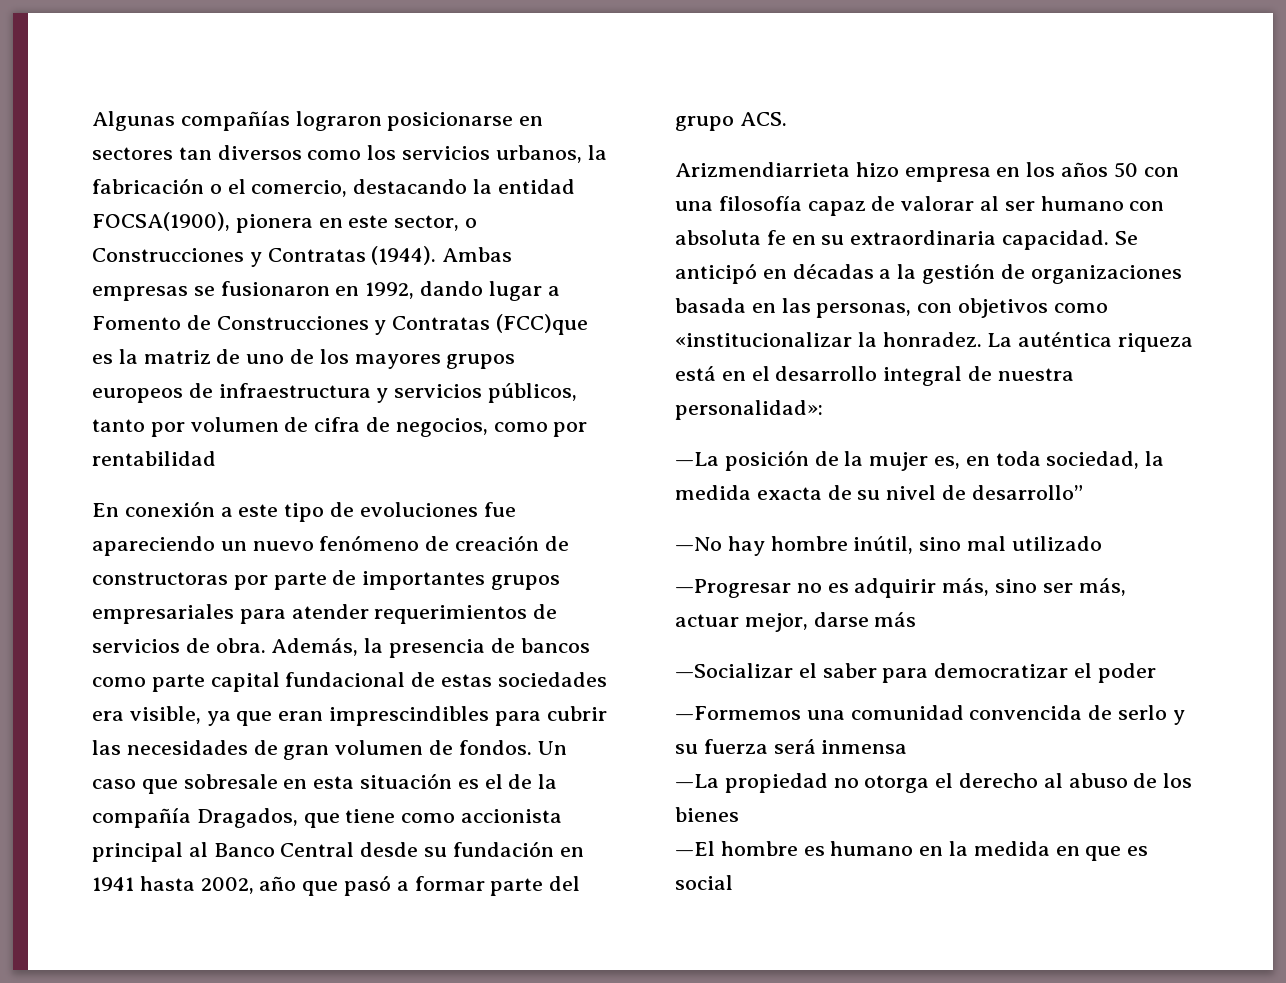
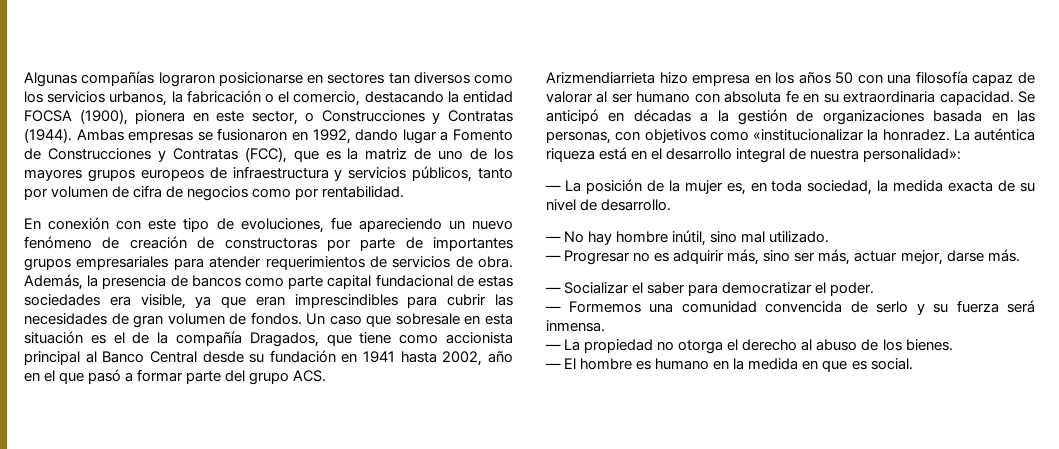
- Algunas compañías lograron posicionarse en sectores tan diversos como los servicios urbanos, la fabricación o el comercio, destacando la entidad FOCSA(1900), pionera en este sector, o Construcciones y Contratas (1944).
+ Algunas compañías lograron posicionarse en sectores tan diversos como los servicios urbanos, la fabricación o el comercio, destacando la entidad FOCSA (1900), pionera en este sector, o Construcciones y Contratas (1944).
- Ambas empresas se fusionaron en 1992, dando lugar a Fomento de Construcciones y Contratas (FCC)que es la matriz de uno de los mayores grupos europeos de infraestructura y servicios públicos, tanto por volumen de cifra de negocios, como por rentabilidad
+ Ambas empresas se fusionaron en 1992, dando lugar a Fomento de Construcciones y Contratas (FCC), que es la matriz de uno de los mayores grupos europeos de infraestructura y servicios públicos, tanto por volumen de cifra de negocios como por rentabilidad.
- En conexión a este tipo de evoluciones fue apareciendo un nuevo fenómeno de creación de constructoras por parte de importantes grupos empresariales para atender requerimientos de servicios de obra.
+ En conexión con este tipo de evoluciones, fue apareciendo un nuevo fenómeno de creación de constructoras por parte de importantes grupos empresariales para atender requerimientos de servicios de obra.
- Un caso que sobresale en esta situación es el de la compañía Dragados, que tiene como accionista principal al Banco Central desde su fundación en 1941 hasta 2002, año que pasó a formar parte del grupo ACS.
+ Un caso que sobresale en esta situación es el de la compañía Dragados, que tiene como accionista principal al Banco Central desde su fundación en 1941 hasta 2002, año en el que pasó a formar parte del grupo ACS.
- —La posición de la mujer es, en toda sociedad, la medida exacta de su nivel de desarrollo”
- —No hay hombre inútil, sino mal utilizado
- —Progresar no es adquirir más, sino ser más, actuar mejor, darse más
- —Socializar el saber para democratizar el poder
- —Formemos una comunidad convencida de serlo y su fuerza será inmensa
- —La propiedad no otorga el derecho al abuso de los bienes
- —El hombre es humano en la medida en que es social
+ — La posición de la mujer es, en toda sociedad, la medida exacta de su nivel de desarrollo.
+ — No hay hombre inútil, sino mal utilizado.
+ — Progresar no es adquirir más, sino ser más, actuar mejor, darse más.
+ — Socializar el saber para democratizar el poder.
+ — Formemos una comunidad convencida de serlo y su fuerza será inmensa.
+ — La propiedad no otorga el derecho al abuso de los bienes.
+ — El hombre es humano en la medida en que es social.

